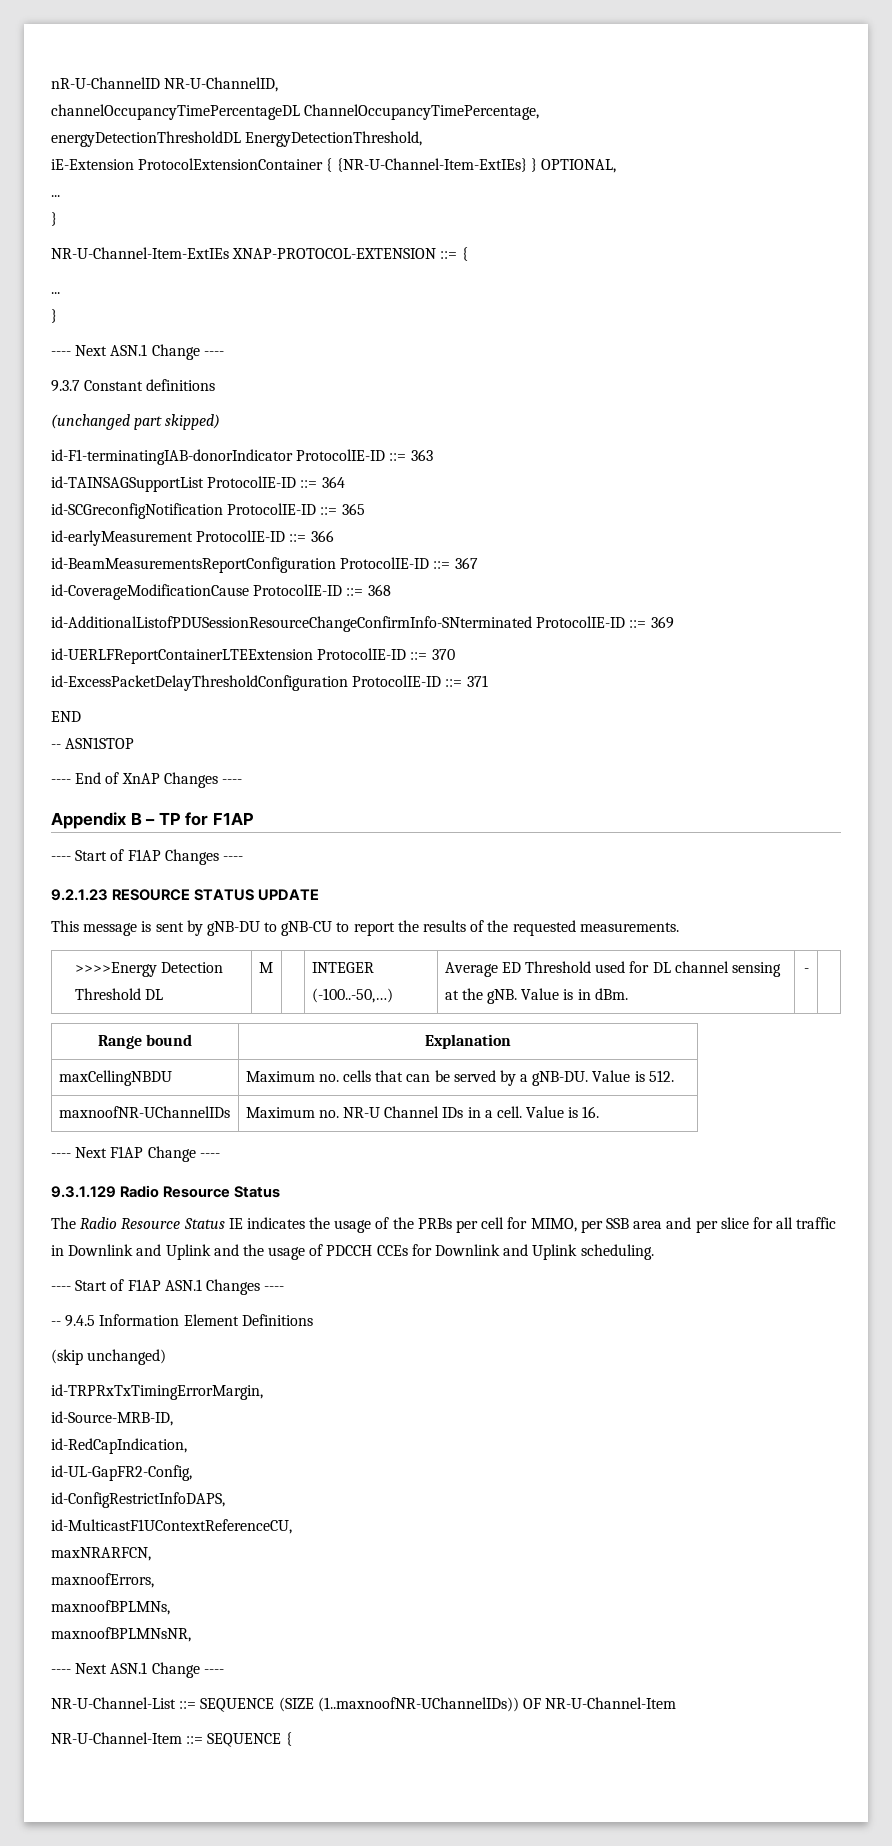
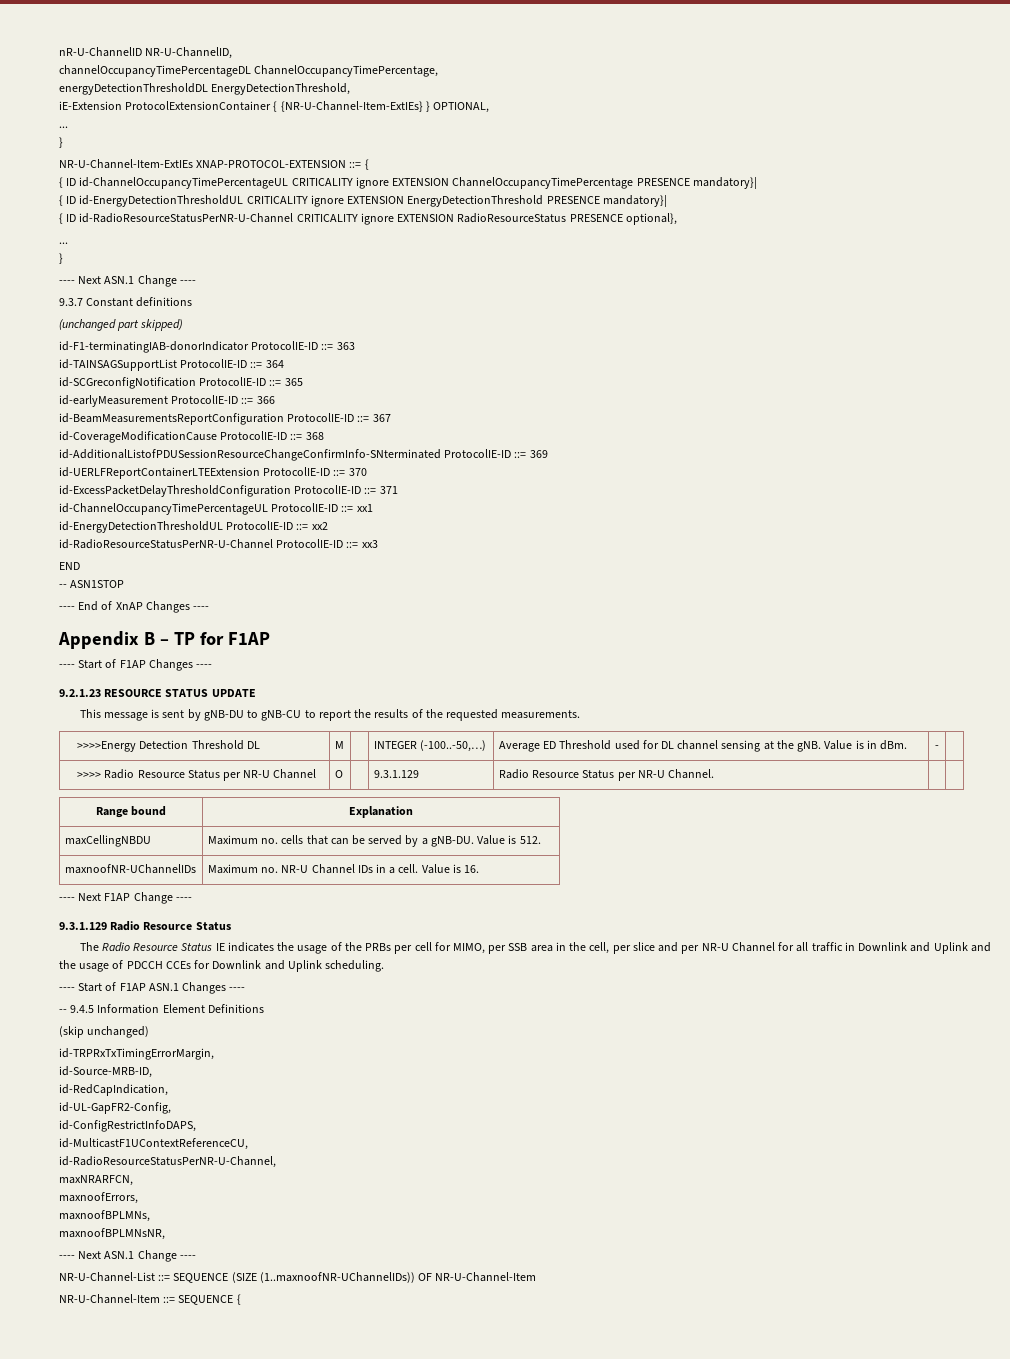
+ { ID id-ChannelOccupancyTimePercentageUL CRITICALITY ignore EXTENSION ChannelOccupancyTimePercentage PRESENCE mandatory}|
+ { ID id-EnergyDetectionThresholdUL CRITICALITY ignore EXTENSION EnergyDetectionThreshold PRESENCE mandatory}|
+ { ID id-RadioResourceStatusPerNR-U-Channel CRITICALITY ignore EXTENSION RadioResourceStatus PRESENCE optional},
+ id-ChannelOccupancyTimePercentageUL ProtocolIE-ID ::= xx1
+ id-EnergyDetectionThresholdUL ProtocolIE-ID ::= xx2
+ id-RadioResourceStatusPerNR-U-Channel ProtocolIE-ID ::= xx3
+ >>>> Radio Resource Status per NR-U Channel | O | | 9.3.1.129 | Radio Resource Status per NR-U Channel. | |
- The Radio Resource Status IE indicates the usage of the PRBs per cell for MIMO, per SSB area and per slice for all traffic in Downlink and Uplink and the usage of PDCCH CCEs for Downlink and Uplink scheduling.
+ The Radio Resource Status IE indicates the usage of the PRBs per cell for MIMO, per SSB area in the cell, per slice and per NR-U Channel for all traffic in Downlink and Uplink and the usage of PDCCH CCEs for Downlink and Uplink scheduling.
+ id-RadioResourceStatusPerNR-U-Channel,

